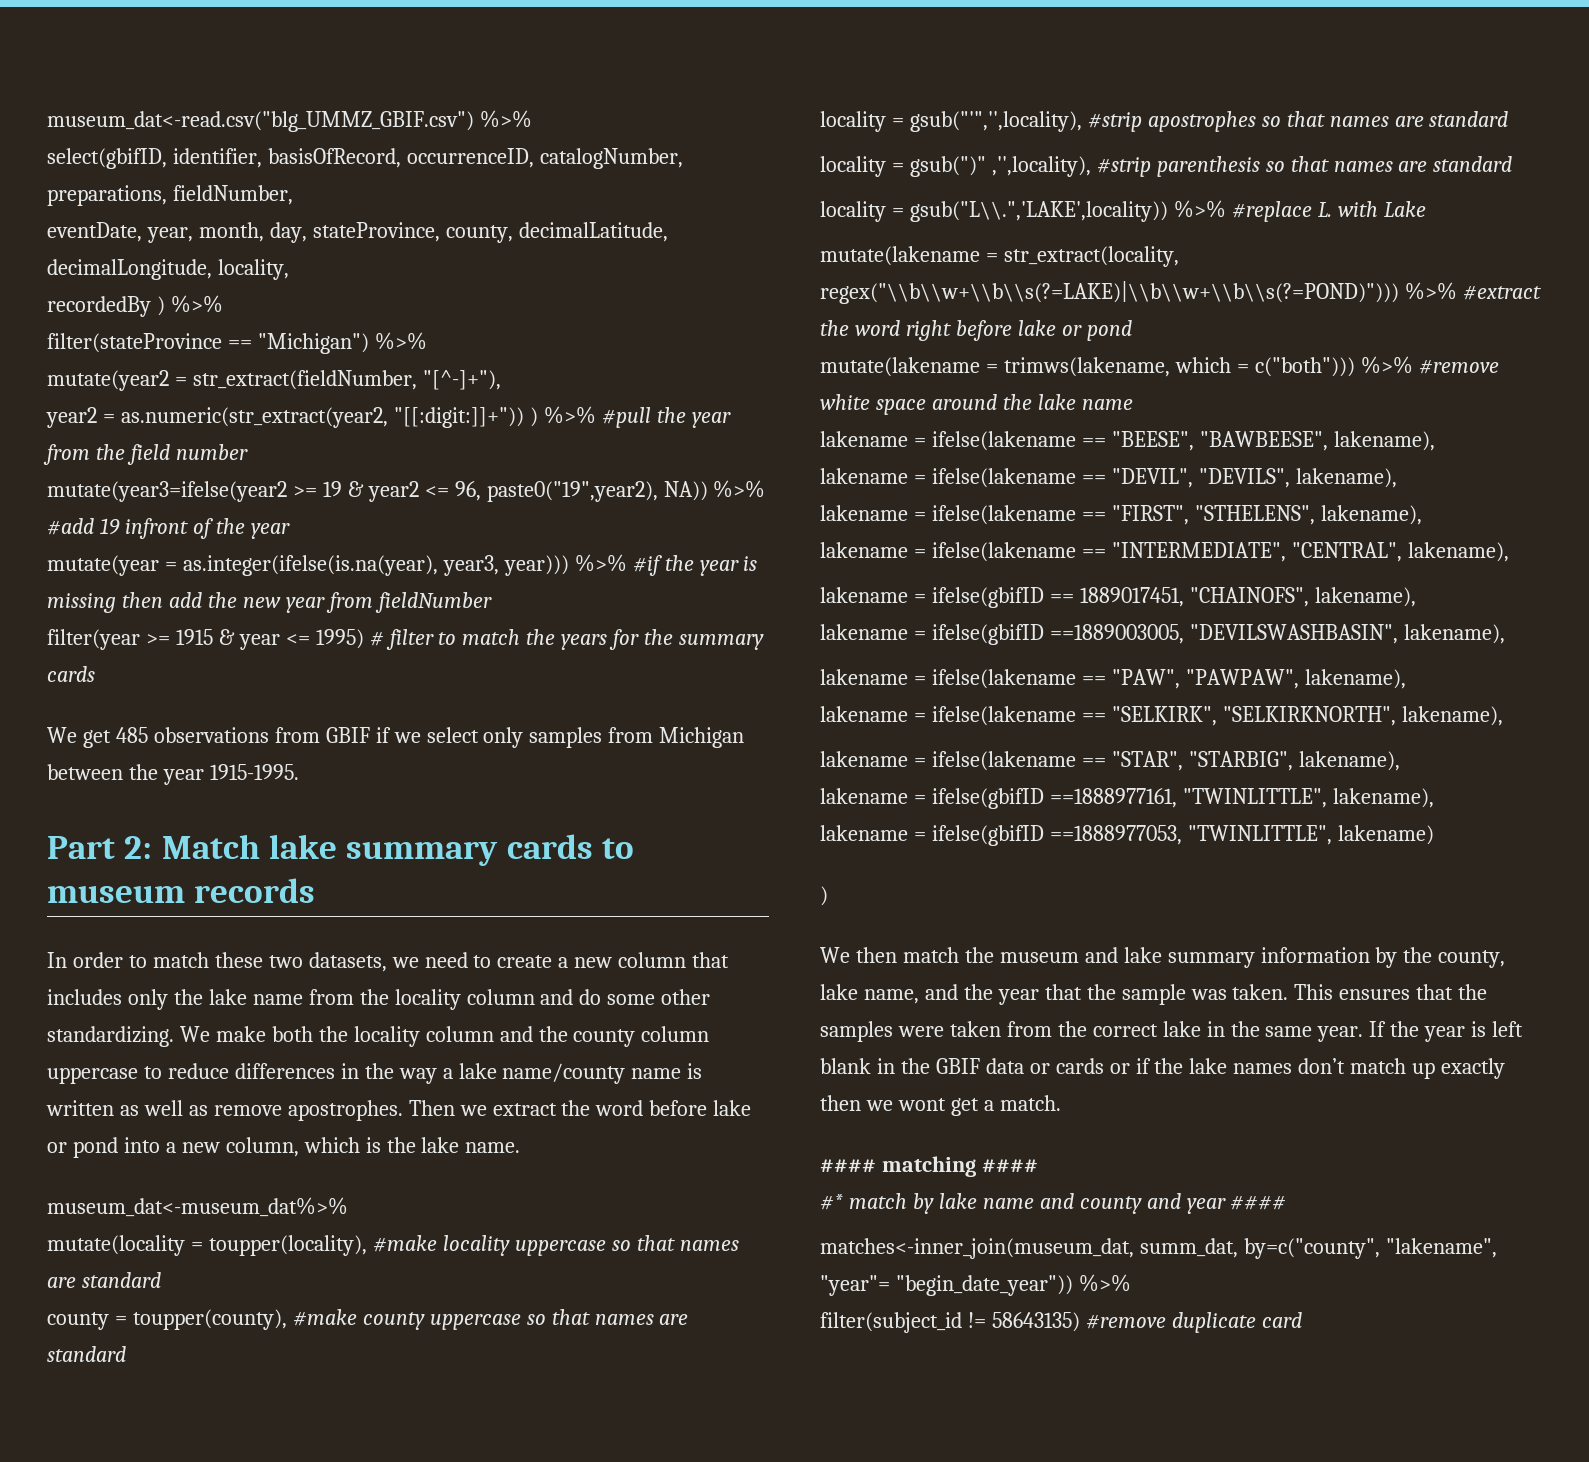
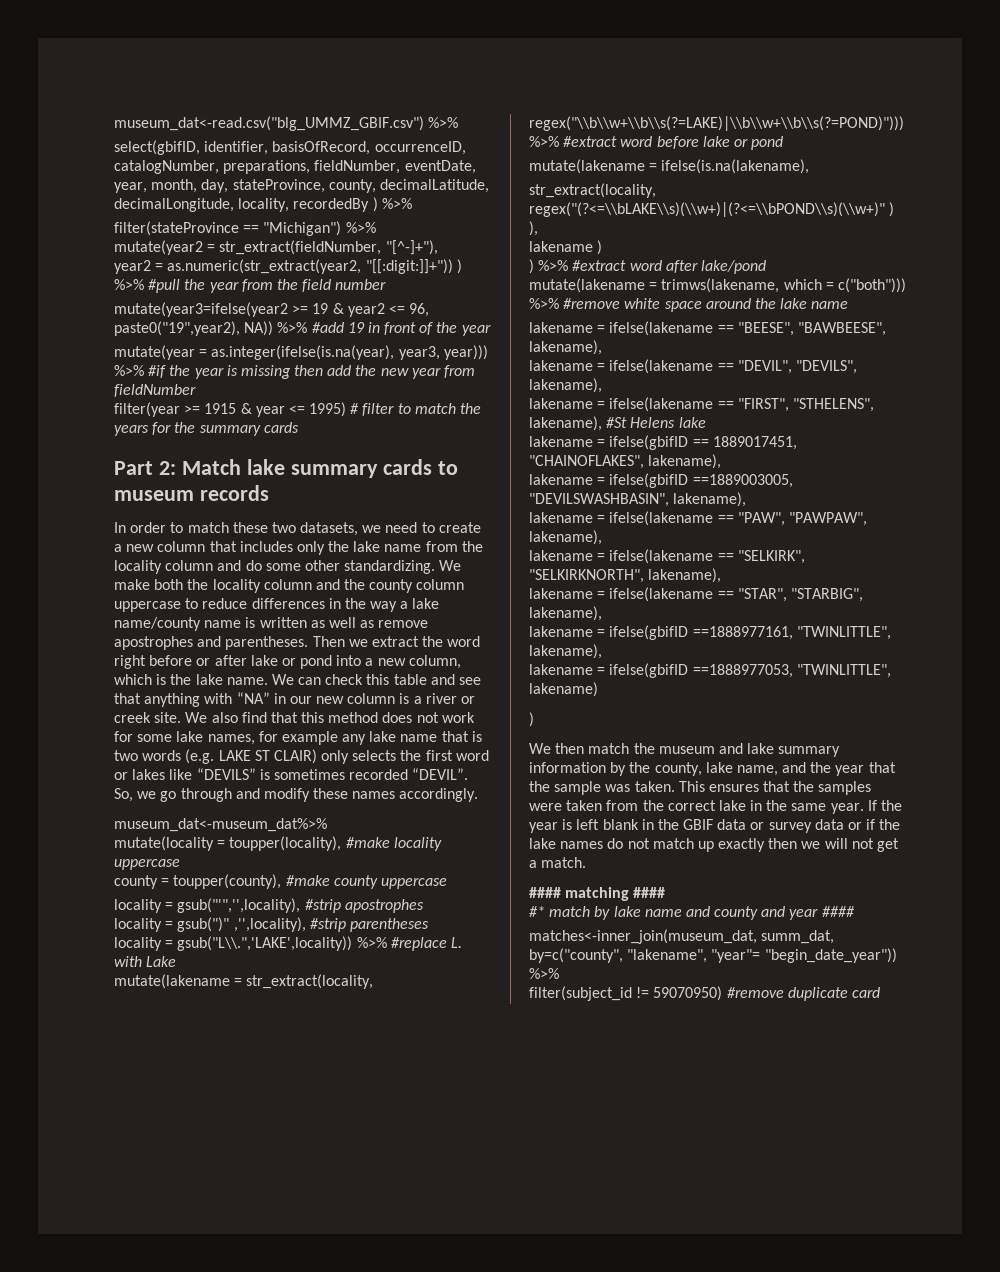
- select(gbifID, identifier, basisOfRecord, occurrenceID, catalogNumber, preparations, fieldNumber,
- eventDate, year, month, day, stateProvince, county, decimalLatitude, decimalLongitude, locality,
- recordedBy ) %>%
+ select(gbifID, identifier, basisOfRecord, occurrenceID, catalogNumber, preparations, fieldNumber, eventDate, year, month, day, stateProvince, county, decimalLatitude, decimalLongitude, locality, recordedBy ) %>%
- mutate(year3=ifelse(year2 >= 19 & year2 <= 96, paste0("19",year2), NA)) %>% #add 19 infront of the year
+ mutate(year3=ifelse(year2 >= 19 & year2 <= 96, paste0("19",year2), NA)) %>% #add 19 in front of the year
- We get 485 observations from GBIF if we select only samples from Michigan between the year 1915-1995.
- We make both the locality column and the county column uppercase to reduce differences in the way a lake name/county name is written as well as remove apostrophes.
+ We make both the locality column and the county column uppercase to reduce differences in the way a lake name/county name is written as well as remove apostrophes and parentheses.
- Then we extract the word before lake or pond into a new column, which is the lake name.
+ Then we extract the word right before or after lake or pond into a new column, which is the lake name. We can check this table and see that anything with “NA” in our new column is a river or creek site. We also find that this method does not work for some lake names, for example any lake name that is two words (e.g. LAKE ST CLAIR) only selects the first word or lakes like “DEVILS” is sometimes recorded “DEVIL”. So, we go through and modify these names accordingly.
- mutate(locality = toupper(locality), #make locality uppercase so that names are standard
+ mutate(locality = toupper(locality), #make locality uppercase
- county = toupper(county), #make county uppercase so that names are standard
+ county = toupper(county), #make county uppercase
- locality = gsub("'",'',locality), #strip apostrophes so that names are standard
+ locality = gsub("'",'',locality), #strip apostrophes
- locality = gsub(")" ,'',locality), #strip parenthesis so that names are standard
+ locality = gsub(")" ,'',locality), #strip parentheses
- mutate(lakename = str_extract(locality, regex("\\b\\w+\\b\\s(?=LAKE)|\\b\\w+\\b\\s(?=POND)"))) %>% #extract the word right before lake or pond
+ mutate(lakename = str_extract(locality, regex("\\b\\w+\\b\\s(?=LAKE)|\\b\\w+\\b\\s(?=POND)"))) %>% #extract word before lake or pond
+ mutate(lakename = ifelse(is.na(lakename),
+ str_extract(locality, regex("(?<=\\bLAKE\\s)(\\w+)|(?<=\\bPOND\\s)(\\w+)" ) ),
+ lakename )
+ ) %>% #extract word after lake/pond
- lakename = ifelse(lakename == "FIRST", "STHELENS", lakename),
- lakename = ifelse(lakename == "INTERMEDIATE", "CENTRAL", lakename),
+ lakename = ifelse(lakename == "FIRST", "STHELENS", lakename), #St Helens lake
- lakename = ifelse(gbifID == 1889017451, "CHAINOFS", lakename),
+ lakename = ifelse(gbifID == 1889017451, "CHAINOFLAKES", lakename),
- If the year is left blank in the GBIF data or cards or if the lake names don’t match up exactly then we wont get a match.
+ If the year is left blank in the GBIF data or survey data or if the lake names do not match up exactly then we will not get a match.
- filter(subject_id != 58643135) #remove duplicate card
+ filter(subject_id != 59070950) #remove duplicate card

